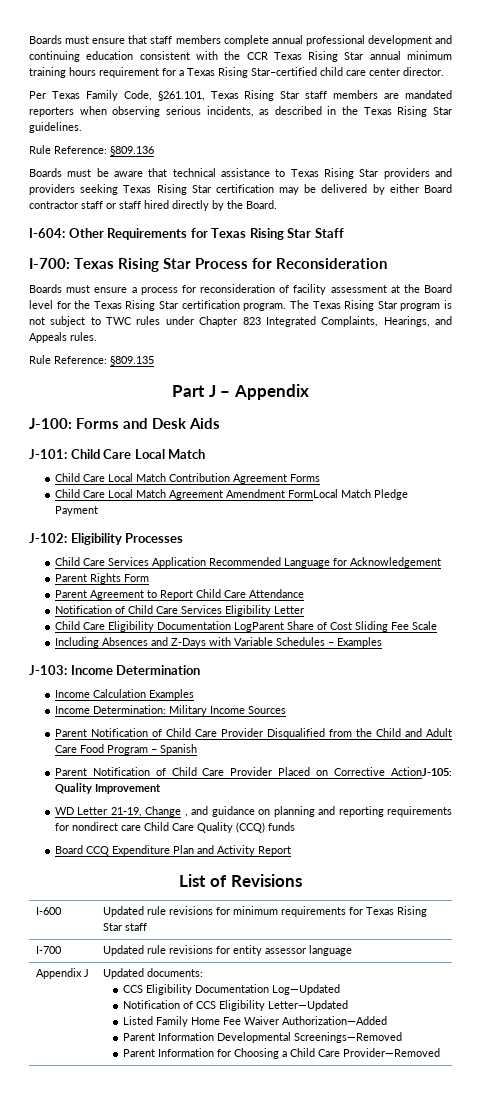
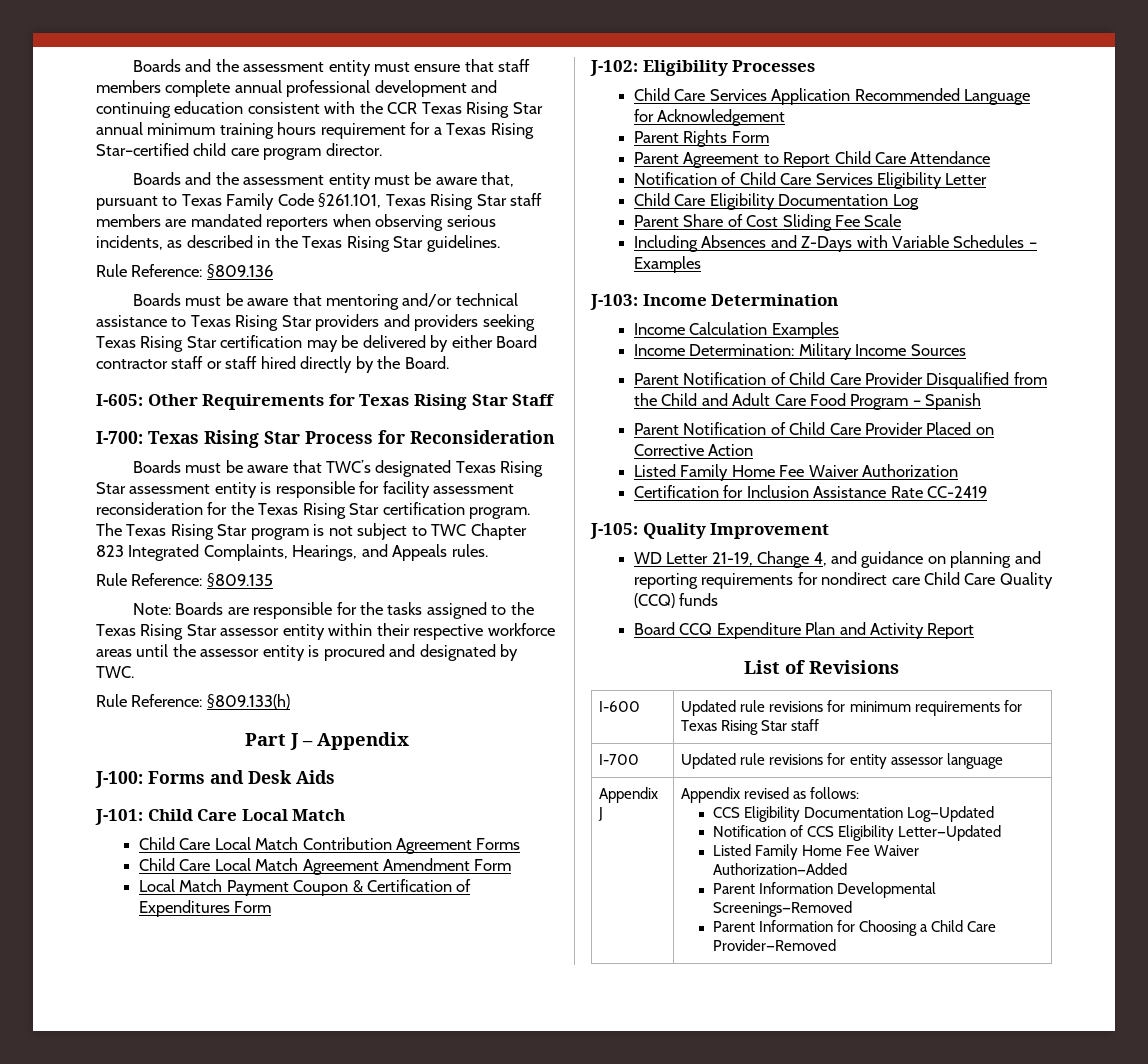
- Boards must ensure that staff members complete annual professional development and continuing education consistent with the CCR Texas Rising Star annual minimum training hours requirement for a Texas Rising Star–certified child care center director.
+ Boards and the assessment entity must ensure that staff members complete annual professional development and continuing education consistent with the CCR Texas Rising Star annual minimum training hours requirement for a Texas Rising Star–certified child care program director.
- Per Texas Family Code, §261.101, Texas Rising Star staff members are mandated reporters when observing serious incidents, as described in the Texas Rising Star guidelines.
+ Boards and the assessment entity must be aware that, pursuant to Texas Family Code §261.101, Texas Rising Star staff members are mandated reporters when observing serious incidents, as described in the Texas Rising Star guidelines.
- Boards must be aware that technical assistance to Texas Rising Star providers and providers seeking Texas Rising Star certification may be delivered by either Board contractor staff or staff hired directly by the Board.
+ Boards must be aware that mentoring and/or technical assistance to Texas Rising Star providers and providers seeking Texas Rising Star certification may be delivered by either Board contractor staff or staff hired directly by the Board.
- I-604: Other Requirements for Texas Rising Star Staff
+ I-605: Other Requirements for Texas Rising Star Staff
- Boards must ensure a process for reconsideration of facility assessment at the Board level for the Texas Rising Star certification program.
+ Boards must be aware that TWC’s designated Texas Rising Star assessment entity is responsible for facility assessment reconsideration for the Texas Rising Star certification program.
- The Texas Rising Star program is not subject to TWC rules under Chapter 823 Integrated Complaints, Hearings, and Appeals rules.
+ The Texas Rising Star program is not subject to TWC Chapter 823 Integrated Complaints, Hearings, and Appeals rules.
+ Note: Boards are responsible for the tasks assigned to the Texas Rising Star assessor entity within their respective workforce areas until the assessor entity is procured and designated by TWC.
+ Rule Reference: §809.133(h)
- Child Care Local Match Agreement Amendment FormLocal Match Pledge Payment
+ Child Care Local Match Agreement Amendment Form
+ Local Match Payment Coupon & Certification of Expenditures Form
- Child Care Eligibility Documentation LogParent Share of Cost Sliding Fee Scale
+ Child Care Eligibility Documentation Log
+ Parent Share of Cost Sliding Fee Scale
- Parent Notification of Child Care Provider Placed on Corrective ActionJ-105: Quality Improvement
+ Parent Notification of Child Care Provider Placed on Corrective Action
+ Listed Family Home Fee Waiver Authorization
+ Certification for Inclusion Assistance Rate CC-2419
+ J-105: Quality Improvement
- WD Letter 21-19, Change , and guidance on planning and reporting requirements for nondirect care Child Care Quality (CCQ) funds
+ WD Letter 21-19, Change 4, and guidance on planning and reporting requirements for nondirect care Child Care Quality (CCQ) funds
- Appendix J | Updated documents:
+ Appendix J | Appendix revised as follows:

